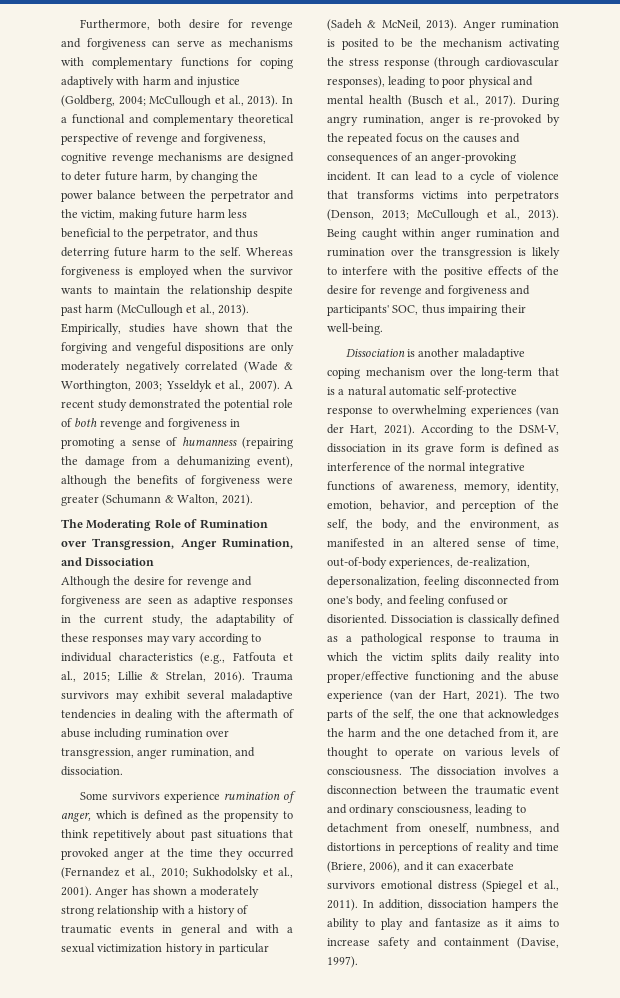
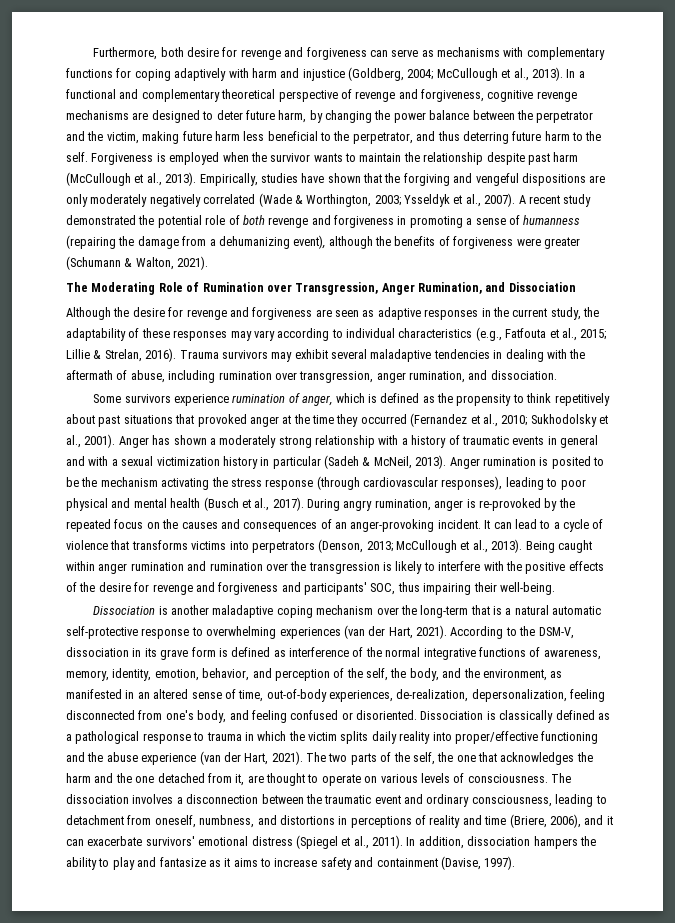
- Whereas forgiveness is employed when the survivor wants to maintain the relationship despite past harm (McCullough et al., 2013).
+ Forgiveness is employed when the survivor wants to maintain the relationship despite past harm (McCullough et al., 2013).
- Trauma survivors may exhibit several maladaptive tendencies in dealing with the aftermath of abuse including rumination over transgression, anger rumination, and dissociation.
+ Trauma survivors may exhibit several maladaptive tendencies in dealing with the aftermath of abuse, including rumination over transgression, anger rumination, and dissociation.
- The dissociation involves a disconnection between the traumatic event and ordinary consciousness, leading to detachment from oneself, numbness, and distortions in perceptions of reality and time (Briere, 2006), and it can exacerbate survivors emotional distress (Spiegel et al., 2011).
+ The dissociation involves a disconnection between the traumatic event and ordinary consciousness, leading to detachment from oneself, numbness, and distortions in perceptions of reality and time (Briere, 2006), and it can exacerbate survivors' emotional distress (Spiegel et al., 2011).

